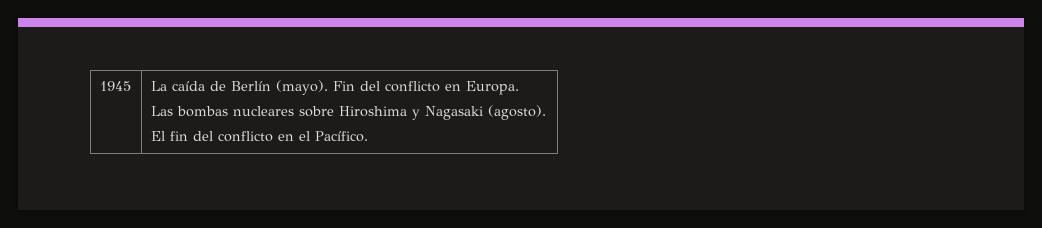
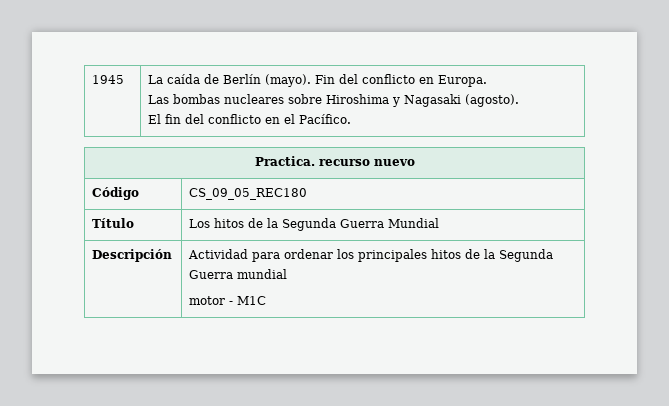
+ Practica. recurso nuevo
+ Código | CS_09_05_REC180
+ Título | Los hitos de la Segunda Guerra Mundial
+ Descripción | Actividad para ordenar los principales hitos de la Segunda Guerra mundial
+ motor - M1C

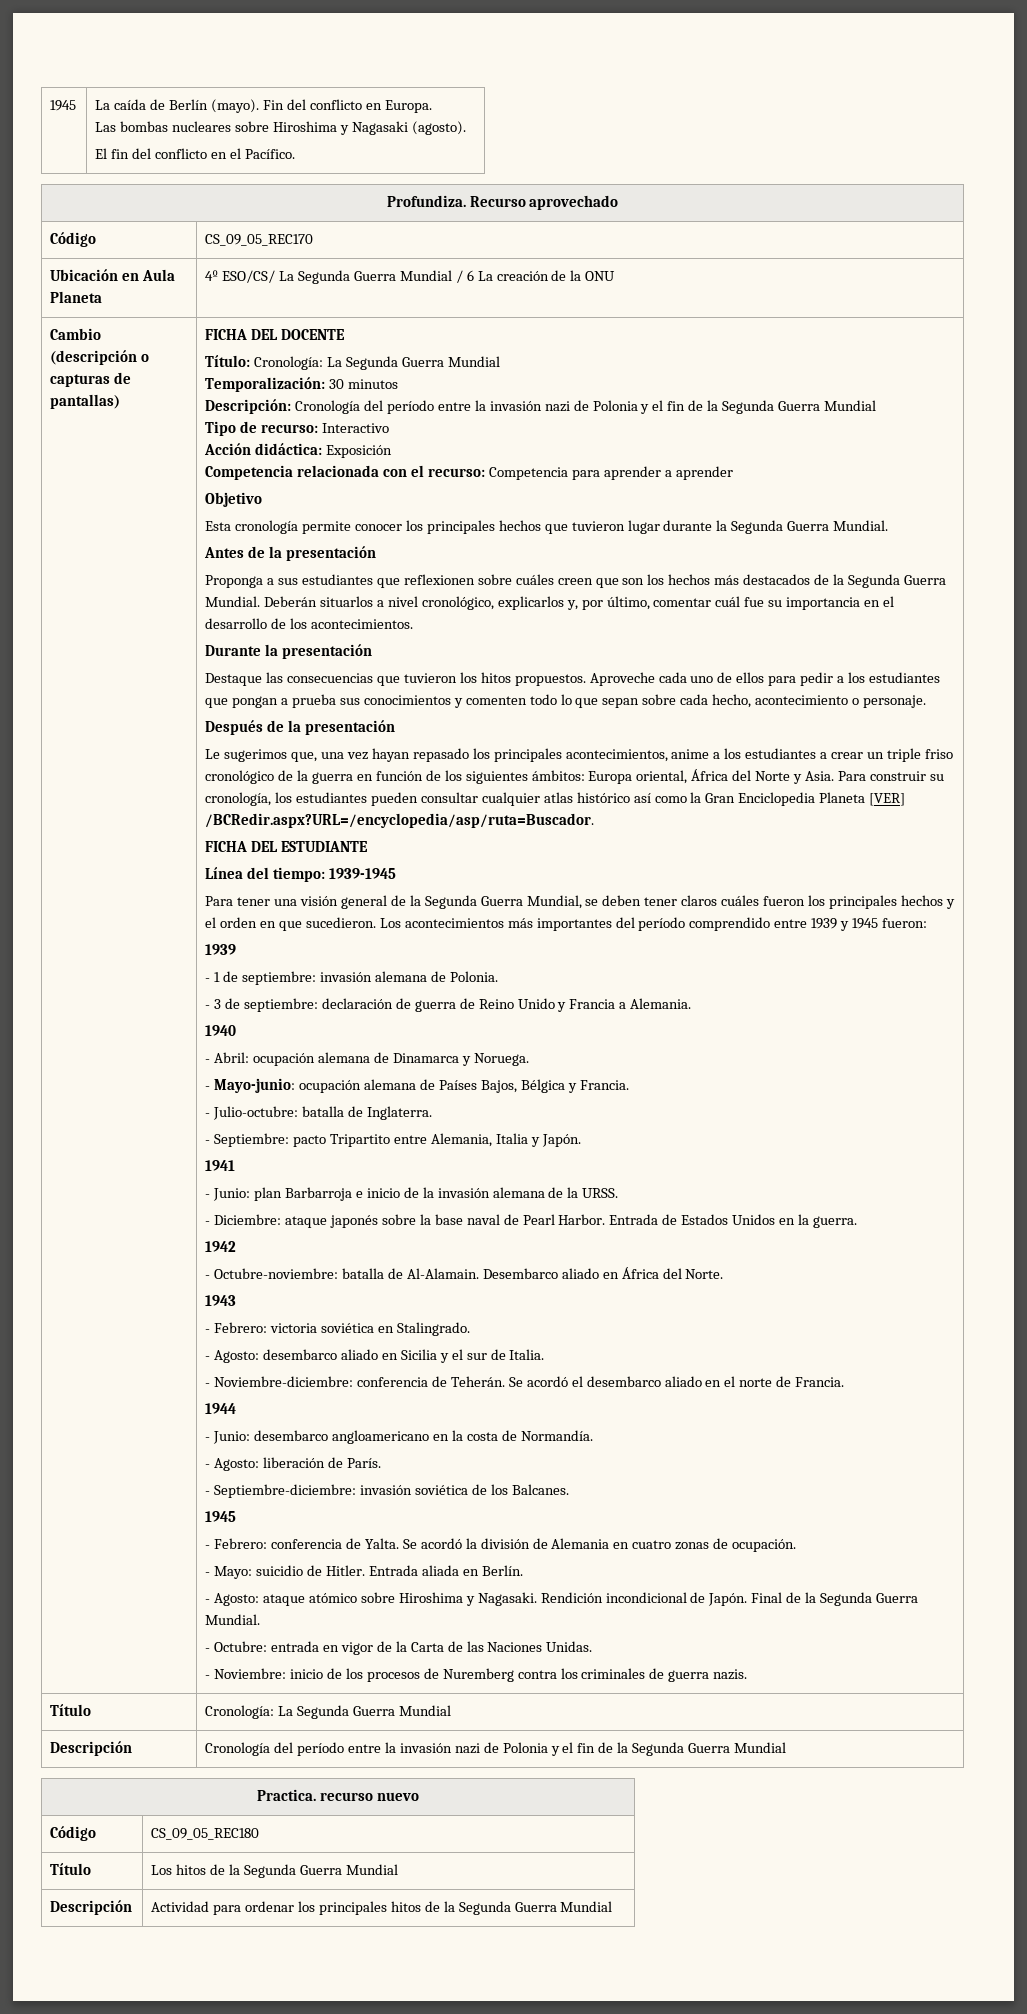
+ Profundiza. Recurso aprovechado
+ Código | CS_09_05_REC170
+ Ubicación en Aula Planeta | 4º ESO/CS/ La Segunda Guerra Mundial / 6 La creación de la ONU
+ Cambio (descripción o capturas de pantallas) | FICHA DEL DOCENTE
+ Título: Cronología: La Segunda Guerra Mundial
+ Temporalización: 30 minutos
+ Descripción: Cronología del período entre la invasión nazi de Polonia y el fin de la Segunda Guerra Mundial
+ Tipo de recurso: Interactivo
+ Acción didáctica: Exposición
+ Competencia relacionada con el recurso: Competencia para aprender a aprender
+ Objetivo
+ Esta cronología permite conocer los principales hechos que tuvieron lugar durante la Segunda Guerra Mundial.
+ Antes de la presentación
+ Proponga a sus estudiantes que reflexionen sobre cuáles creen que son los hechos más destacados de la Segunda Guerra Mundial. Deberán situarlos a nivel cronológico, explicarlos y, por último, comentar cuál fue su importancia en el desarrollo de los acontecimientos.
+ Durante la presentación
+ Destaque las consecuencias que tuvieron los hitos propuestos. Aproveche cada uno de ellos para pedir a los estudiantes que pongan a prueba sus conocimientos y comenten todo lo que sepan sobre cada hecho, acontecimiento o personaje.
+ Después de la presentación
+ Le sugerimos que, una vez hayan repasado los principales acontecimientos, anime a los estudiantes a crear un triple friso cronológico de la guerra en función de los siguientes ámbitos: Europa oriental, África del Norte y Asia. Para construir su cronología, los estudiantes pueden consultar cualquier atlas histórico así como la Gran Enciclopedia Planeta [VER] /BCRedir.aspx?URL=/encyclopedia/asp/ruta=Buscador.
+ FICHA DEL ESTUDIANTE
+ Línea del tiempo: 1939-1945
+ Para tener una visión general de la Segunda Guerra Mundial, se deben tener claros cuáles fueron los principales hechos y el orden en que sucedieron. Los acontecimientos más importantes del período comprendido entre 1939 y 1945 fueron:
+ 1939
+ - 1 de septiembre: invasión alemana de Polonia.
+ - 3 de septiembre: declaración de guerra de Reino Unido y Francia a Alemania.
+ 1940
+ - Abril: ocupación alemana de Dinamarca y Noruega.
+ - Mayo-junio: ocupación alemana de Países Bajos, Bélgica y Francia.
+ - Julio-octubre: batalla de Inglaterra.
+ - Septiembre: pacto Tripartito entre Alemania, Italia y Japón.
+ 1941
+ - Junio: plan Barbarroja e inicio de la invasión alemana de la URSS.
+ - Diciembre: ataque japonés sobre la base naval de Pearl Harbor. Entrada de Estados Unidos en la guerra.
+ 1942
+ - Octubre-noviembre: batalla de Al-Alamain. Desembarco aliado en África del Norte.
+ 1943
+ - Febrero: victoria soviética en Stalingrado.
+ - Agosto: desembarco aliado en Sicilia y el sur de Italia.
+ - Noviembre-diciembre: conferencia de Teherán. Se acordó el desembarco aliado en el norte de Francia.
+ 1944
+ - Junio: desembarco angloamericano en la costa de Normandía.
+ - Agosto: liberación de París.
+ - Septiembre-diciembre: invasión soviética de los Balcanes.
+ 1945
+ - Febrero: conferencia de Yalta. Se acordó la división de Alemania en cuatro zonas de ocupación.
+ - Mayo: suicidio de Hitler. Entrada aliada en Berlín.
+ - Agosto: ataque atómico sobre Hiroshima y Nagasaki. Rendición incondicional de Japón. Final de la Segunda Guerra Mundial.
+ - Octubre: entrada en vigor de la Carta de las Naciones Unidas.
+ - Noviembre: inicio de los procesos de Nuremberg contra los criminales de guerra nazis.
+ Título | Cronología: La Segunda Guerra Mundial
+ Descripción | Cronología del período entre la invasión nazi de Polonia y el fin de la Segunda Guerra Mundial
- Descripción | Actividad para ordenar los principales hitos de la Segunda Guerra mundial
- motor - M1C
+ Descripción | Actividad para ordenar los principales hitos de la Segunda Guerra Mundial

